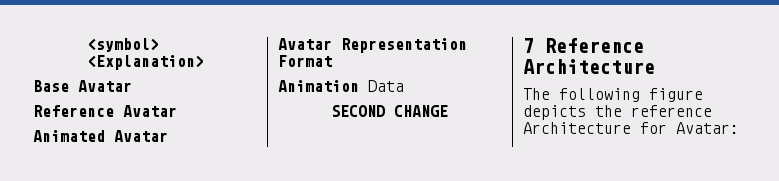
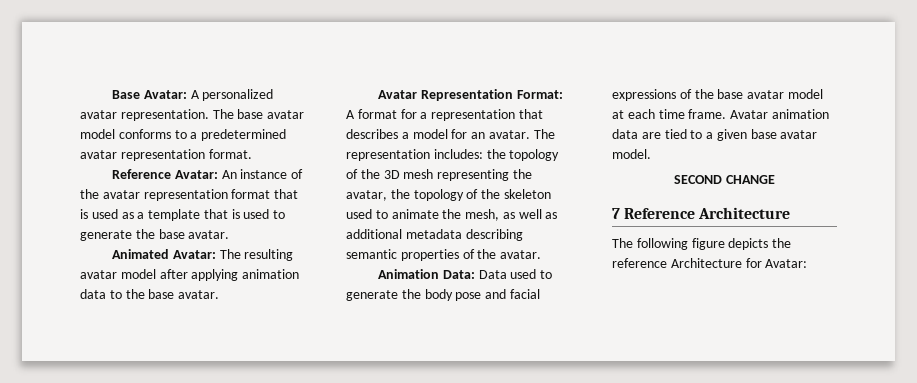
- <symbol> <Explanation>
- Base Avatar
- Reference Avatar
- Animated Avatar
- Avatar Representation Format
+ Base Avatar: A personalized avatar representation. The base avatar model conforms to a predetermined avatar representation format.
+ Reference Avatar: An instance of the avatar representation format that is used as a template that is used to generate the base avatar.
+ Animated Avatar: The resulting avatar model after applying animation data to the base avatar.
+ Avatar Representation Format: A format for a representation that describes a model for an avatar. The representation includes: the topology of the 3D mesh representing the avatar, the topology of the skeleton used to animate the mesh, as well as additional metadata describing semantic properties of the avatar.
- Animation Data
+ Animation Data: Data used to generate the body pose and facial expressions of the base avatar model at each time frame. Avatar animation data are tied to a given base avatar model.

